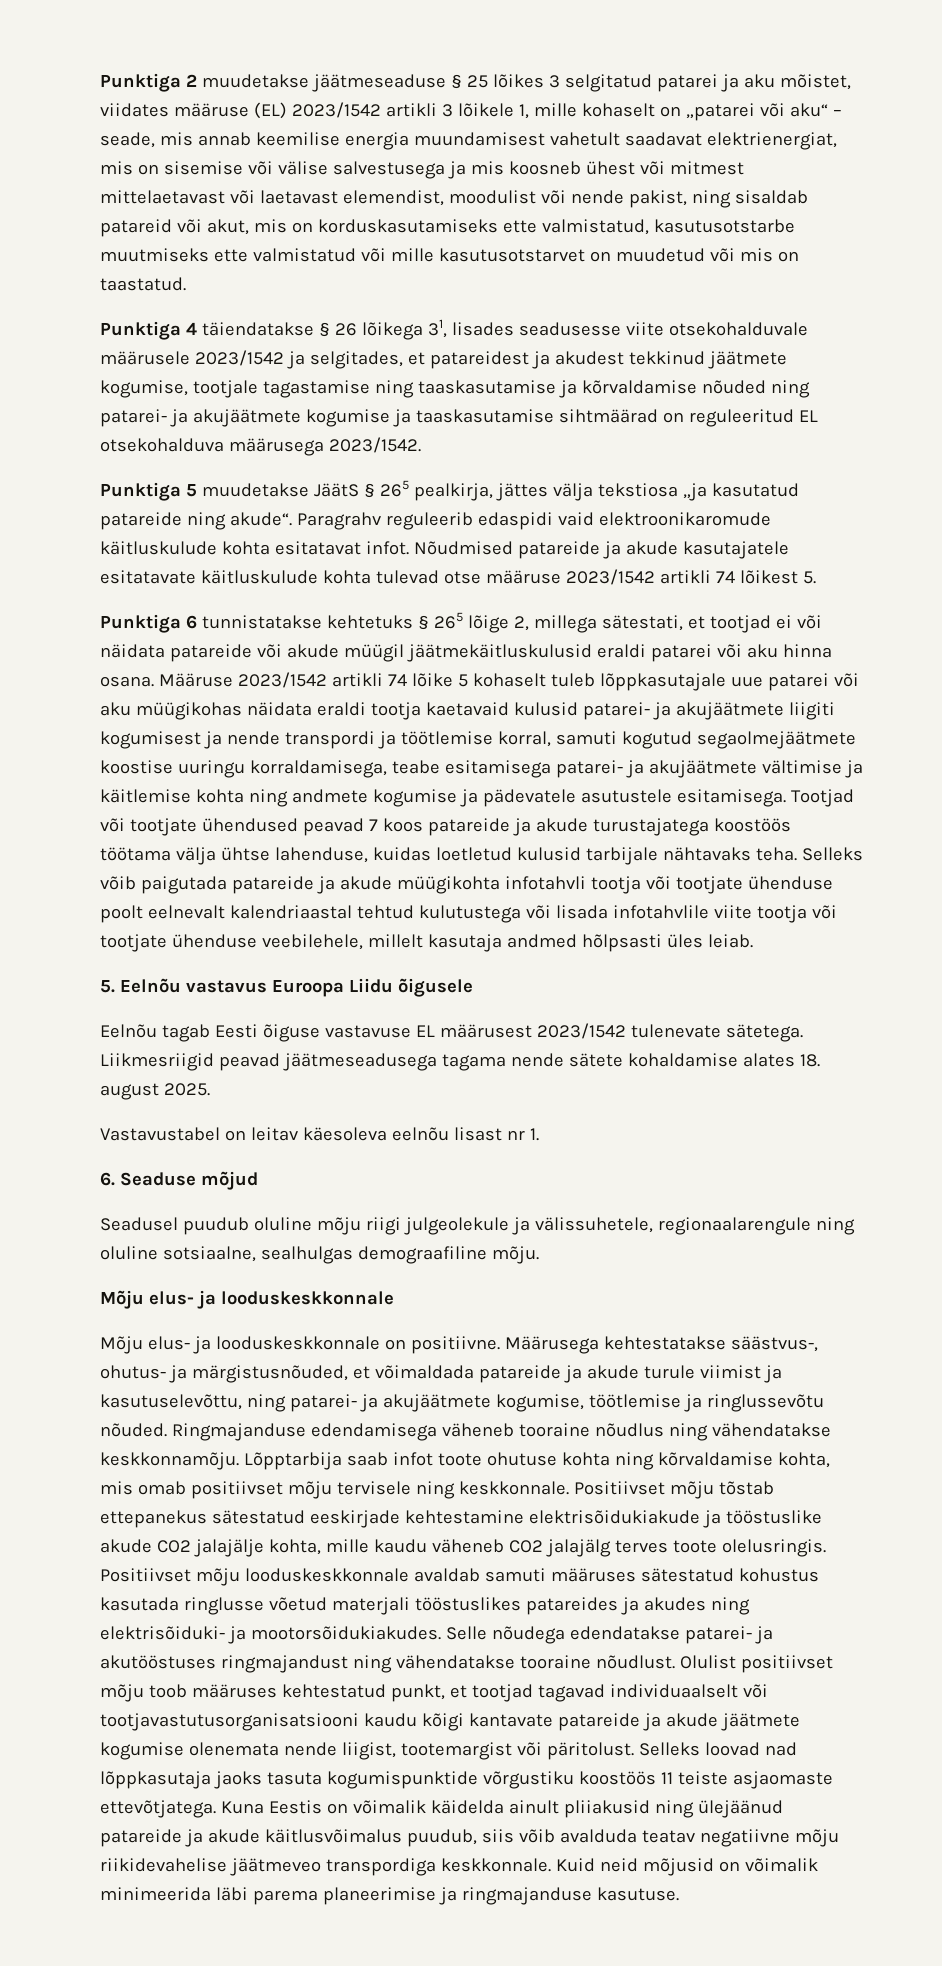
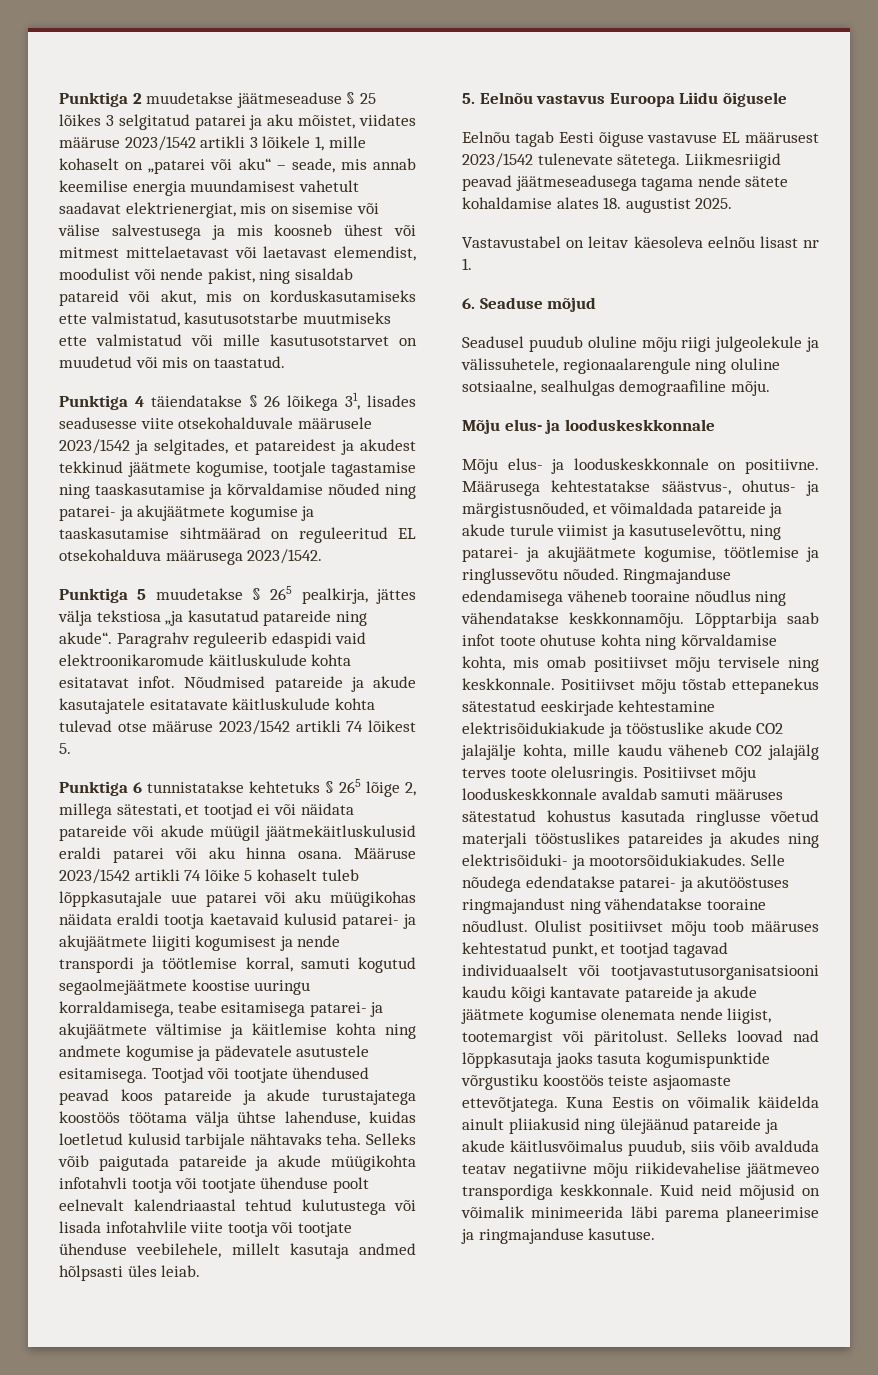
- Punktiga 2 muudetakse jäätmeseaduse § 25 lõikes 3 selgitatud patarei ja aku mõistet, viidates määruse (EL) 2023/1542 artikli 3 lõikele 1, mille kohaselt on „patarei või aku“ – seade, mis annab keemilise energia muundamisest vahetult saadavat elektrienergiat, mis on sisemise või välise salvestusega ja mis koosneb ühest või mitmest mittelaetavast või laetavast elemendist, moodulist või nende pakist, ning sisaldab patareid või akut, mis on korduskasutamiseks ette valmistatud, kasutusotstarbe muutmiseks ette valmistatud või mille kasutusotstarvet on muudetud või mis on taastatud.
+ Punktiga 2 muudetakse jäätmeseaduse § 25 lõikes 3 selgitatud patarei ja aku mõistet, viidates määruse 2023/1542 artikli 3 lõikele 1, mille kohaselt on „patarei või aku“ – seade, mis annab keemilise energia muundamisest vahetult saadavat elektrienergiat, mis on sisemise või välise salvestusega ja mis koosneb ühest või mitmest mittelaetavast või laetavast elemendist, moodulist või nende pakist, ning sisaldab patareid või akut, mis on korduskasutamiseks ette valmistatud, kasutusotstarbe muutmiseks ette valmistatud või mille kasutusotstarvet on muudetud või mis on taastatud.
- Punktiga 5 muudetakse JäätS § 265 pealkirja, jättes välja tekstiosa „ja kasutatud patareide ning akude“.
+ Punktiga 5 muudetakse § 265 pealkirja, jättes välja tekstiosa „ja kasutatud patareide ning akude“.
- Tootjad või tootjate ühendused peavad 7 koos patareide ja akude turustajatega koostöös töötama välja ühtse lahenduse, kuidas loetletud kulusid tarbijale nähtavaks teha.
+ Tootjad või tootjate ühendused peavad koos patareide ja akude turustajatega koostöös töötama välja ühtse lahenduse, kuidas loetletud kulusid tarbijale nähtavaks teha.
- Liikmesriigid peavad jäätmeseadusega tagama nende sätete kohaldamise alates 18. august 2025.
+ Liikmesriigid peavad jäätmeseadusega tagama nende sätete kohaldamise alates 18. augustist 2025.
- Selleks loovad nad lõppkasutaja jaoks tasuta kogumispunktide võrgustiku koostöös 11 teiste asjaomaste ettevõtjatega.
+ Selleks loovad nad lõppkasutaja jaoks tasuta kogumispunktide võrgustiku koostöös teiste asjaomaste ettevõtjatega.

